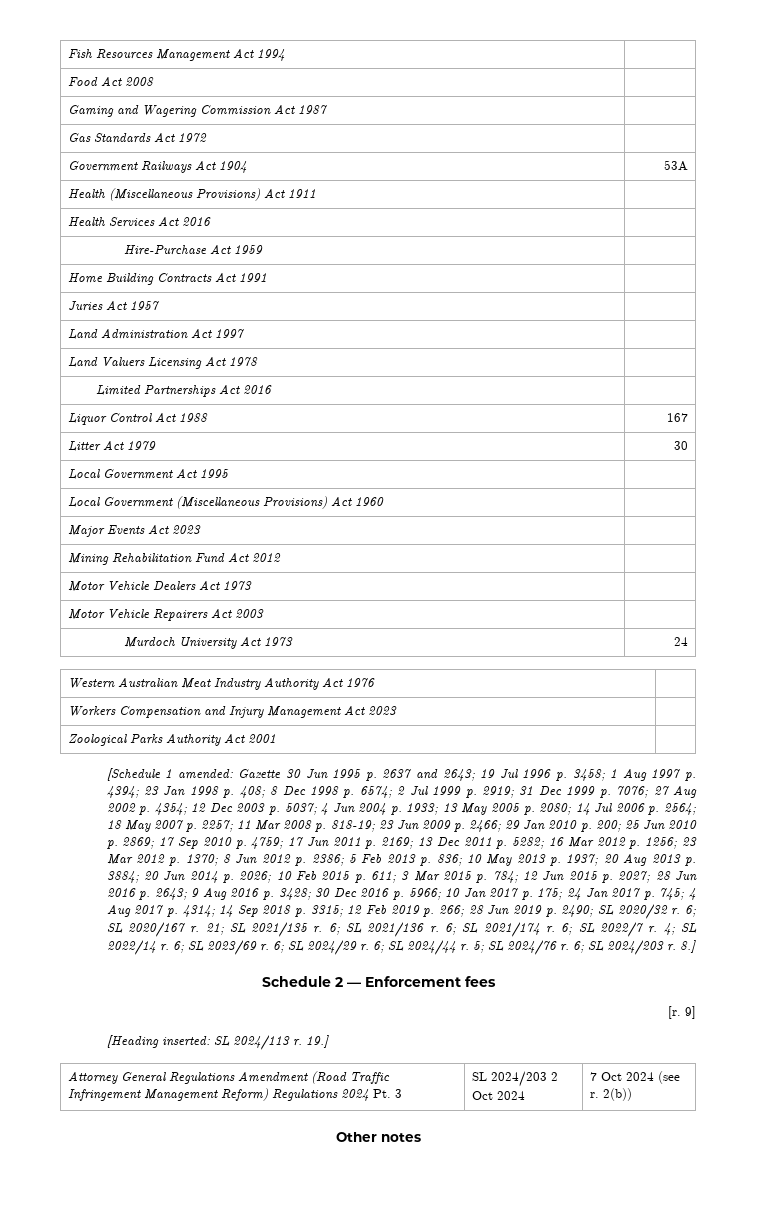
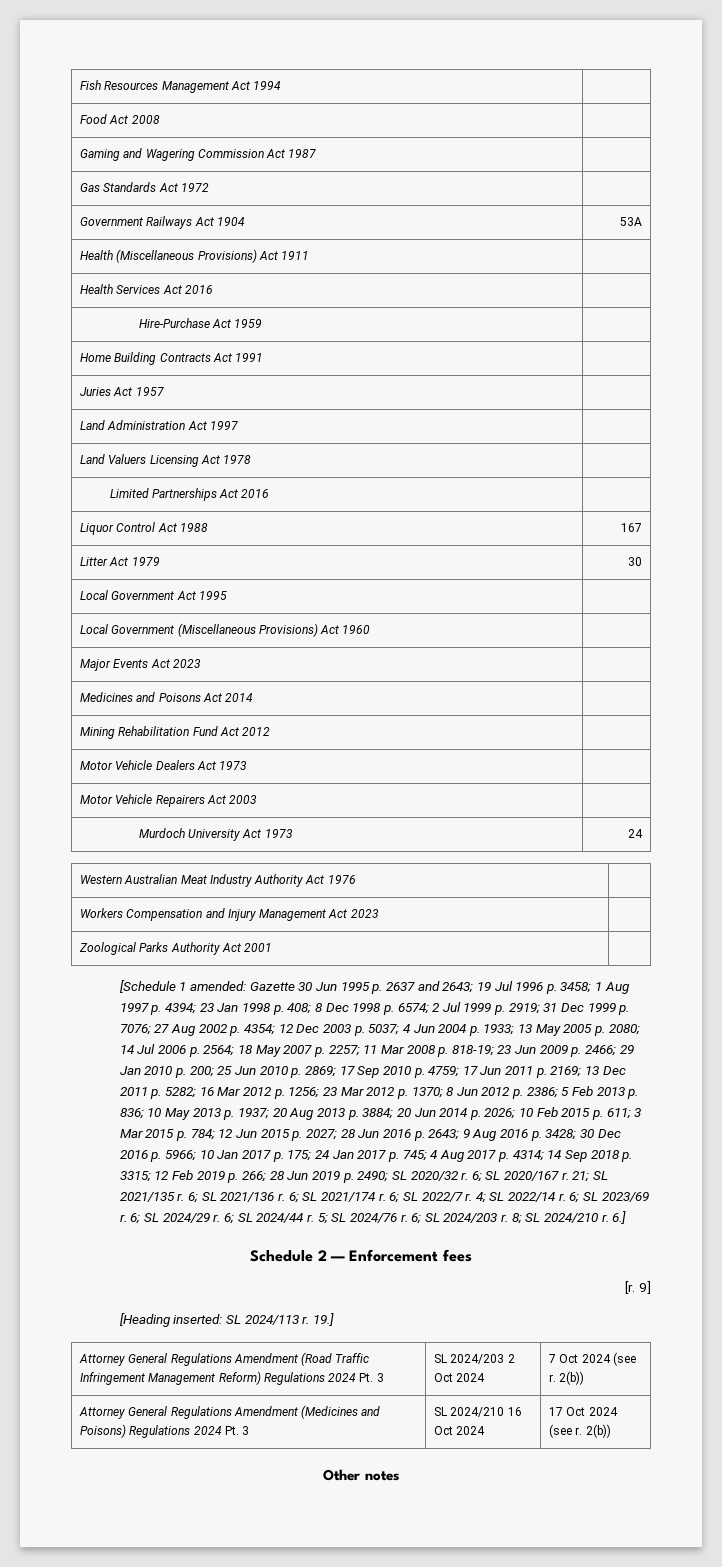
+ Medicines and Poisons Act 2014 |
- 8.]
+ 8; SL 2024/210 r. 6.]
+ Attorney General Regulations Amendment (Medicines and Poisons) Regulations 2024 Pt. 3 | SL 2024/210 16 Oct 2024 | 17 Oct 2024 (see r. 2(b))

